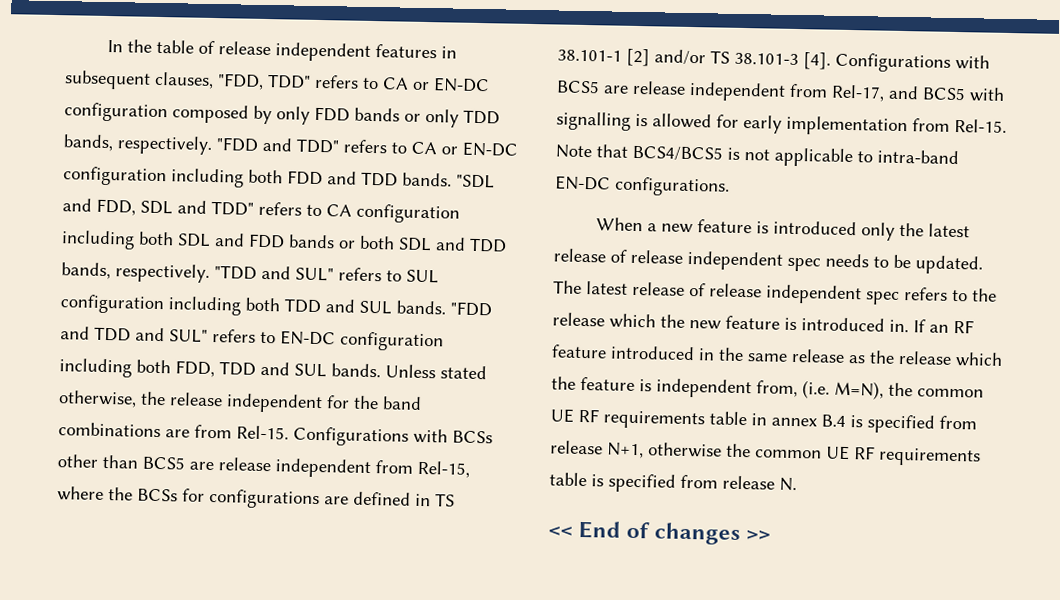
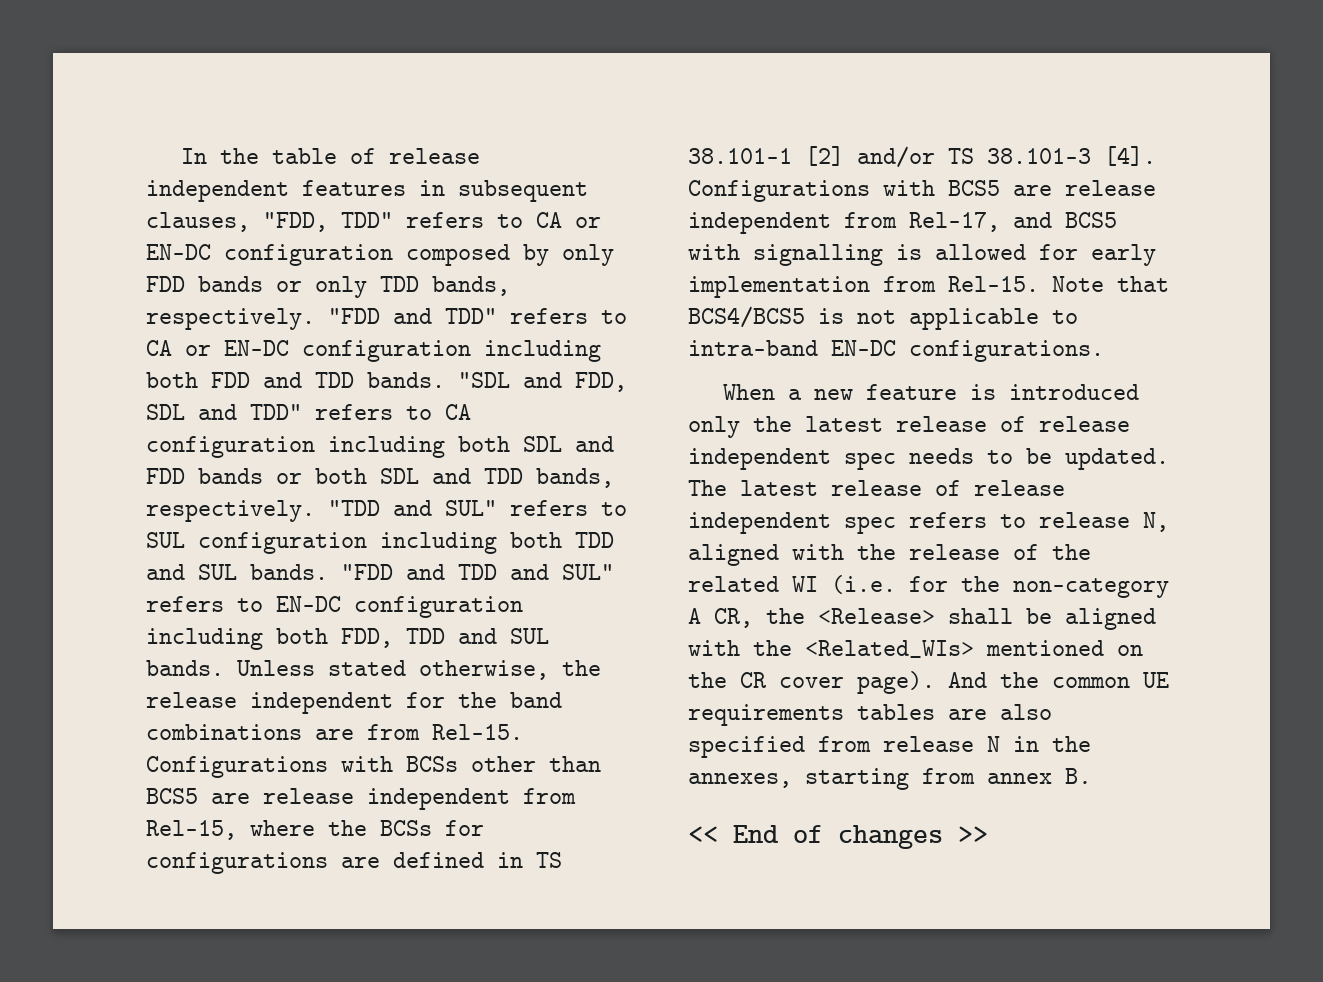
- The latest release of release independent spec refers to the release which the new feature is introduced in. If an RF feature introduced in the same release as the release which the feature is independent from, (i.e. M=N), the common UE RF requirements table in annex B.4 is specified from release N+1, otherwise the common UE RF requirements table is specified from release N.
+ The latest release of release independent spec refers to release N, aligned with the release of the related WI (i.e. for the non-category A CR, the <Release> shall be aligned with the <Related_WIs> mentioned on the CR cover page). And the common UE requirements tables are also specified from release N in the annexes, starting from annex B.

